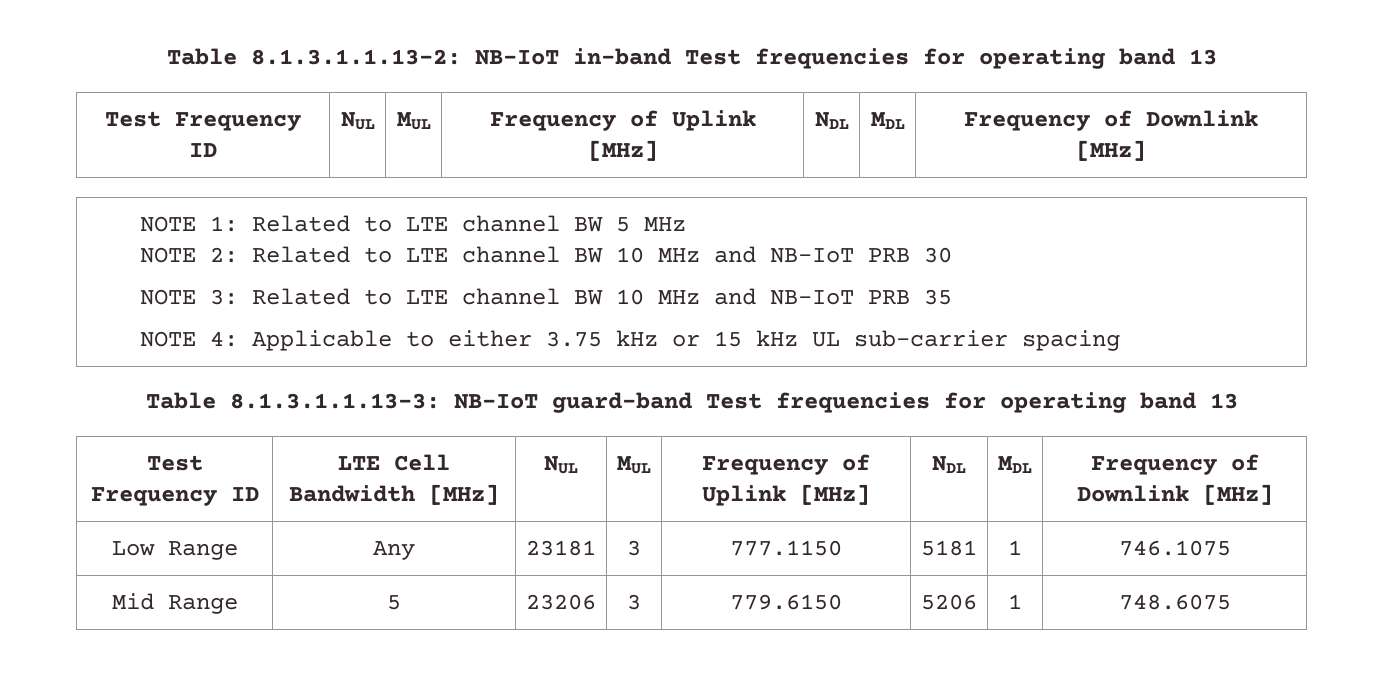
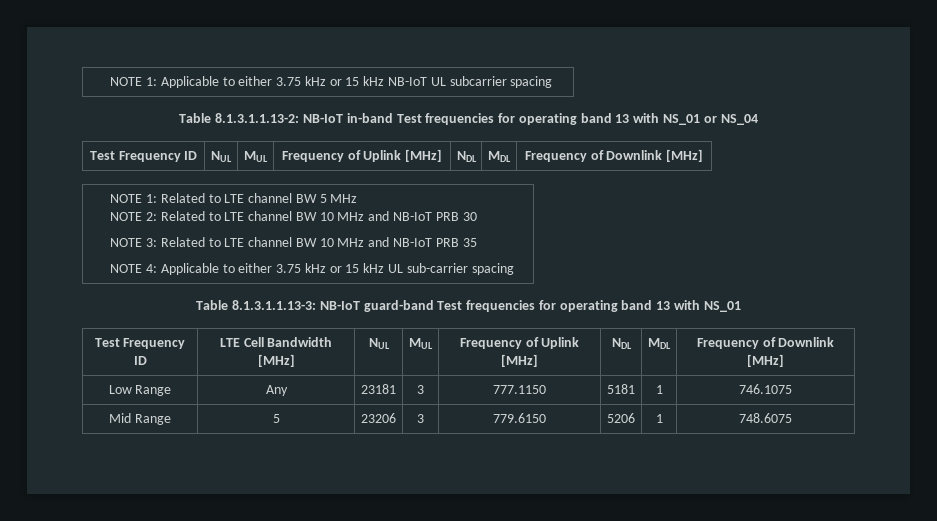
+ NOTE 1: Applicable to either 3.75 kHz or 15 kHz NB-IoT UL subcarrier spacing
- Table 8.1.3.1.1.13-2: NB-IoT in-band Test frequencies for operating band 13
+ Table 8.1.3.1.1.13-2: NB-IoT in-band Test frequencies for operating band 13 with NS_01 or NS_04
- Table 8.1.3.1.1.13-3: NB-IoT guard-band Test frequencies for operating band 13
+ Table 8.1.3.1.1.13-3: NB-IoT guard-band Test frequencies for operating band 13 with NS_01

